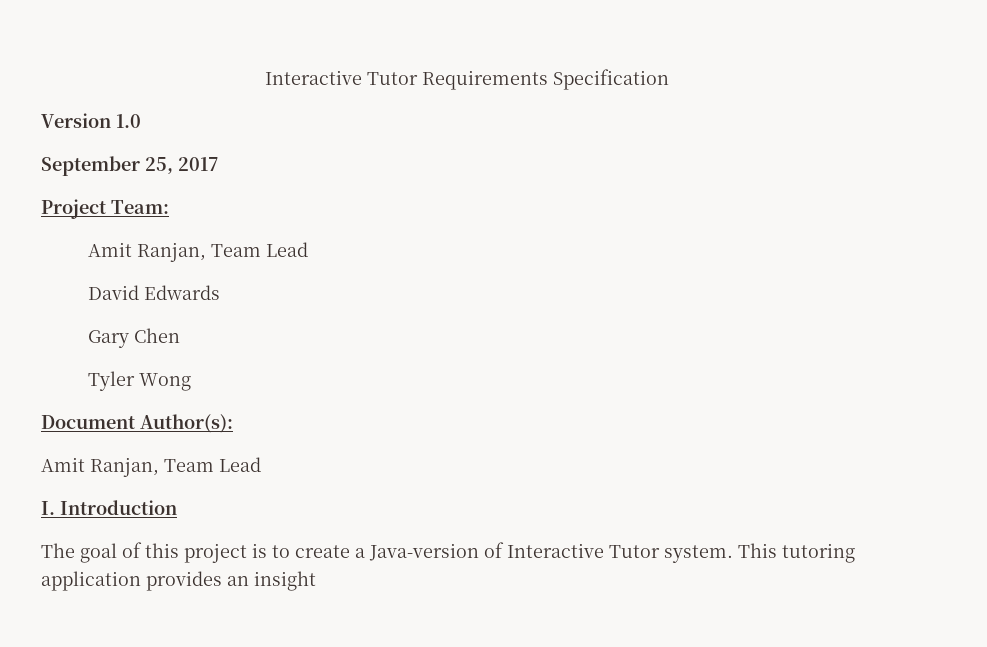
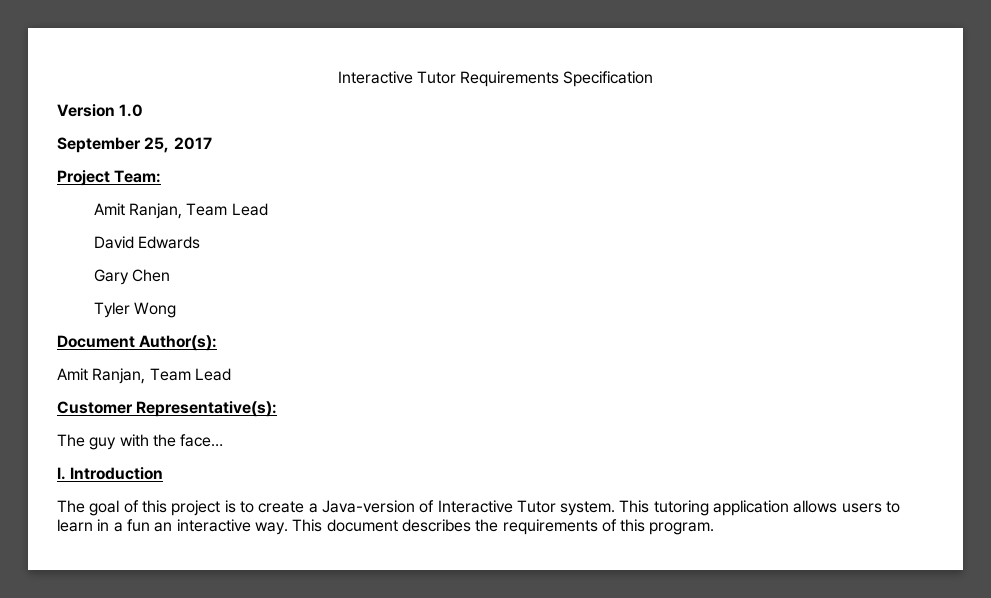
+ Customer Representative(s):
+ The guy with the face…
- This tutoring application provides an insight
+ This tutoring application allows users to learn in a fun an interactive way. This document describes the requirements of this program.

